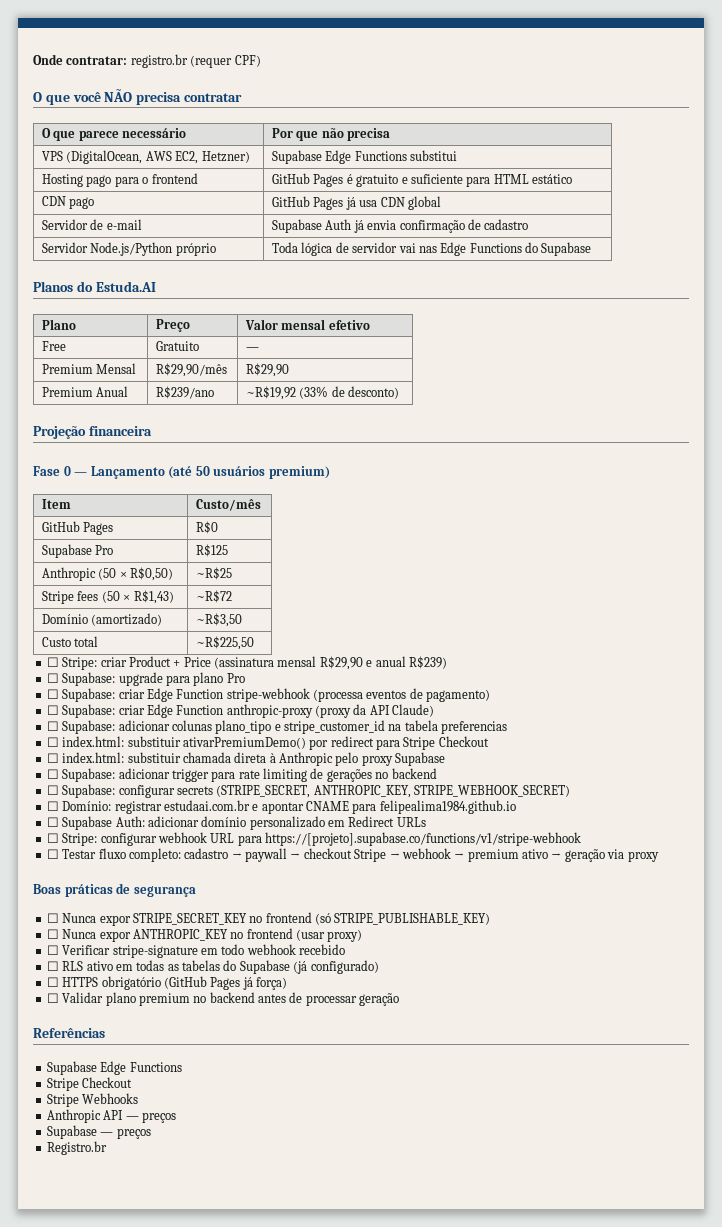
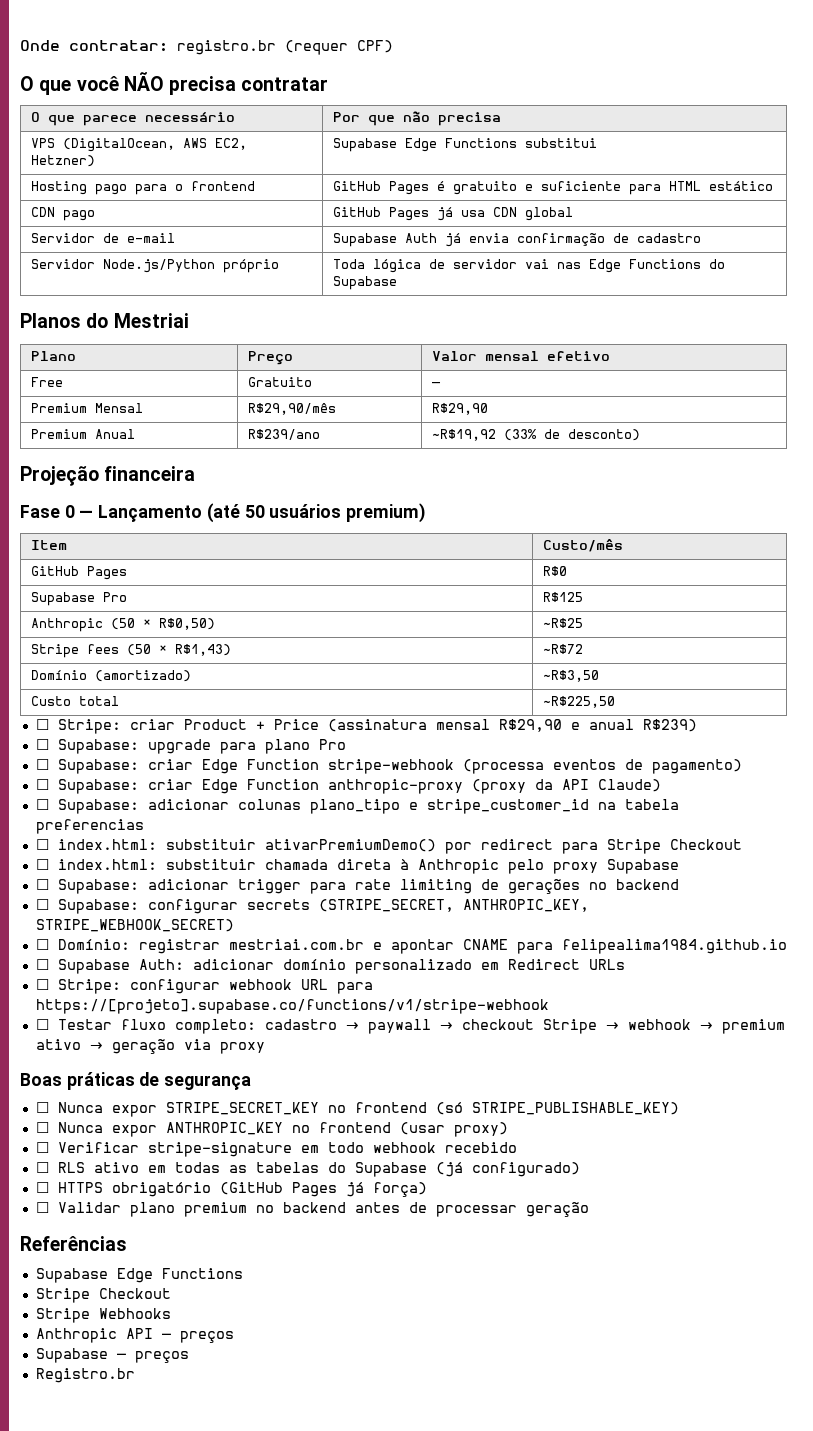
- Planos do Estuda.AI
+ Planos do Mestriai
- ☐ Domínio: registrar estudaai.com.br e apontar CNAME para felipealima1984.github.io
+ ☐ Domínio: registrar mestriai.com.br e apontar CNAME para felipealima1984.github.io

